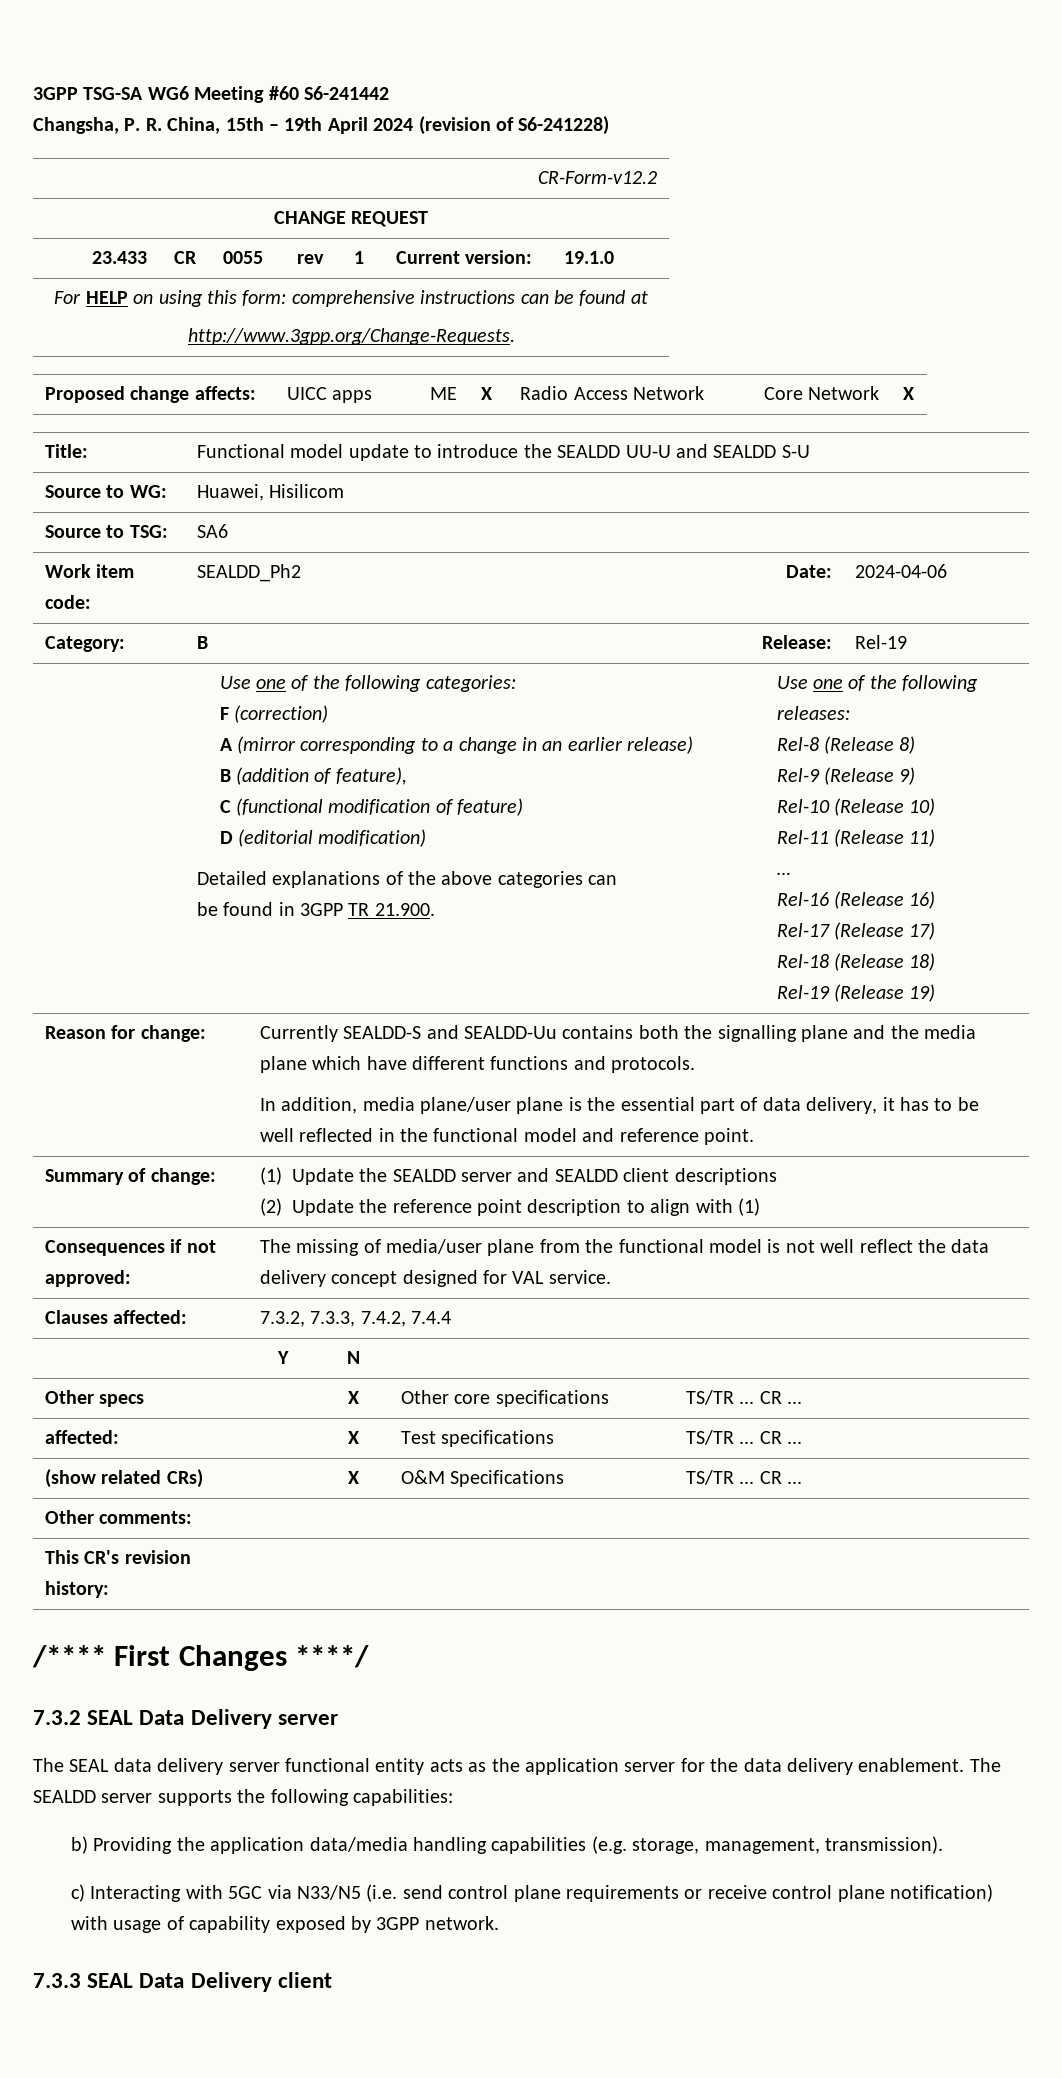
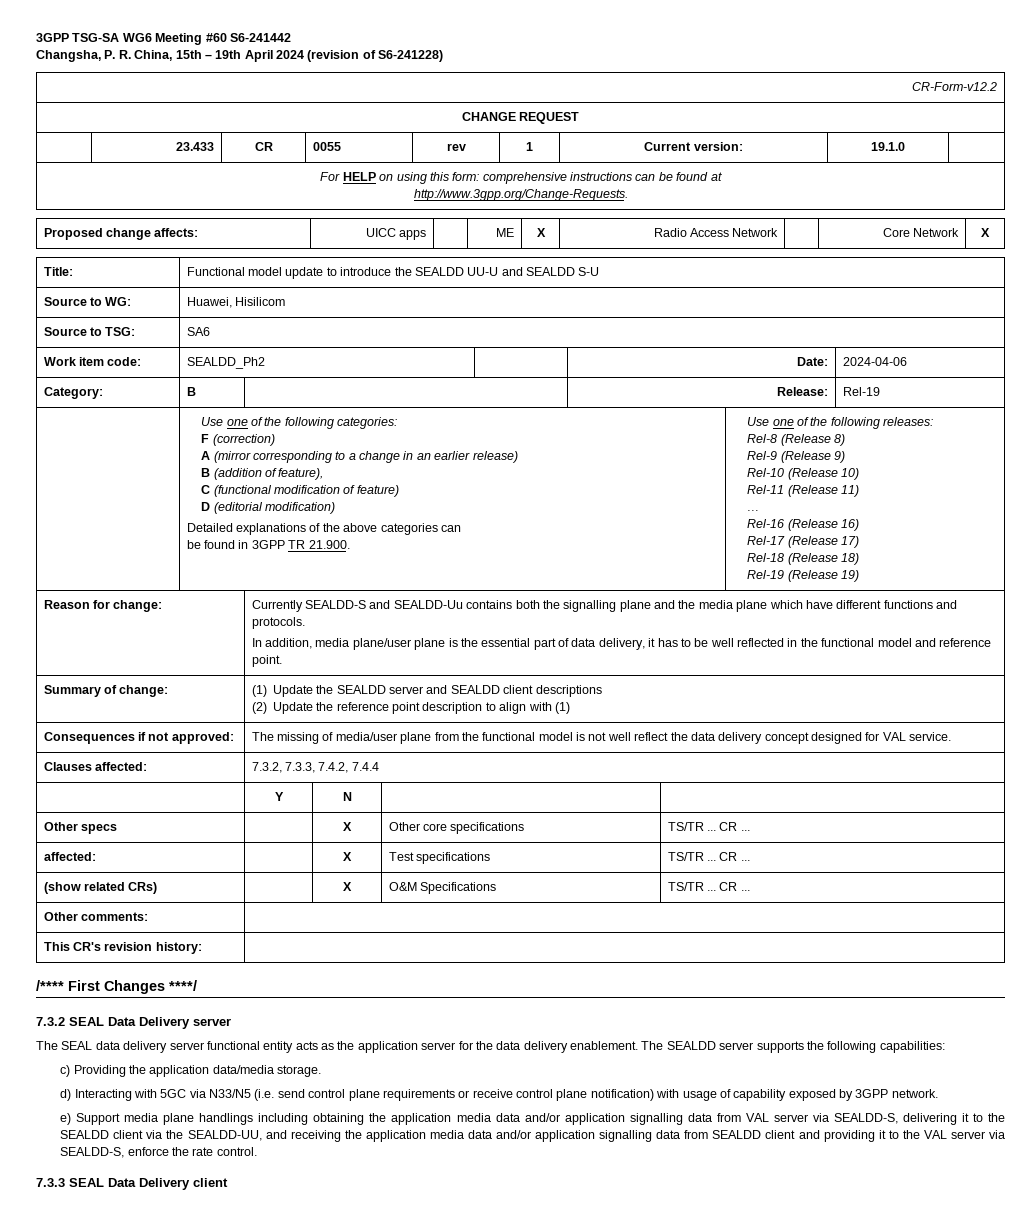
- b) Providing the application data/media handling capabilities (e.g. storage, management, transmission).
- c) Interacting with 5GC via N33/N5 (i.e. send control plane requirements or receive control plane notification) with usage of capability exposed by 3GPP network.
+ c) Providing the application data/media storage.
+ d) Interacting with 5GC via N33/N5 (i.e. send control plane requirements or receive control plane notification) with usage of capability exposed by 3GPP network.
+ e) Support media plane handlings including obtaining the application media data and/or application signalling data from VAL server via SEALDD-S, delivering it to the SEALDD client via the SEALDD-UU, and receiving the application media data and/or application signalling data from SEALDD client and providing it to the VAL server via SEALDD-S, enforce the rate control.

